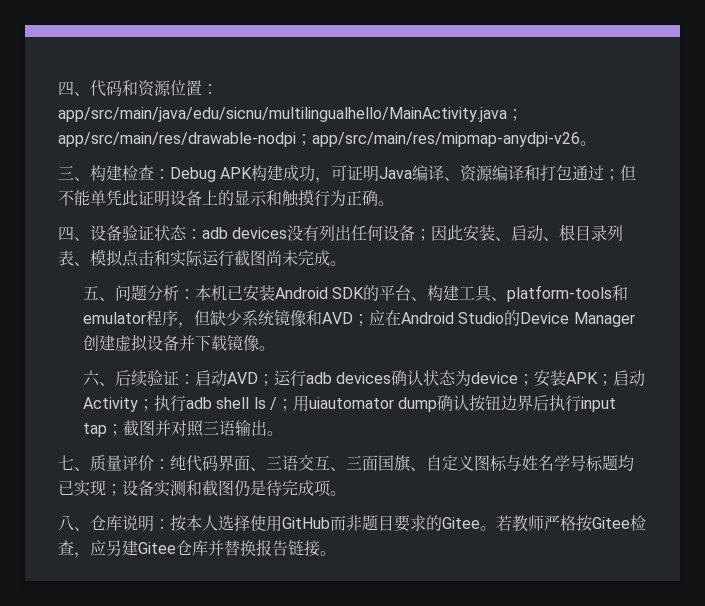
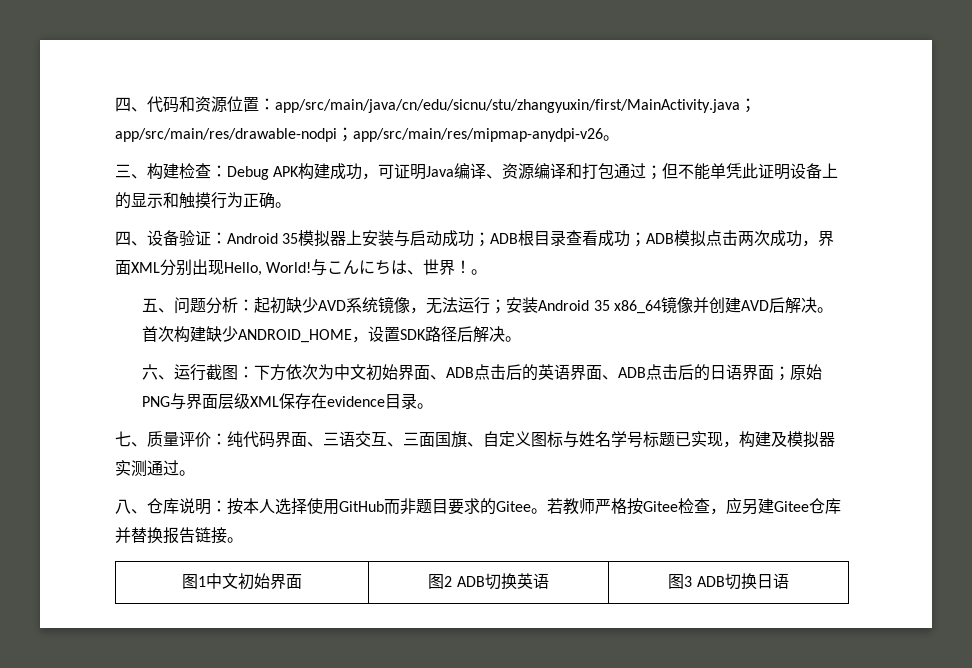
- 四、代码和资源位置：app/src/main/java/edu/sicnu/multilingualhello/MainActivity.java；app/src/main/res/drawable-nodpi；app/src/main/res/mipmap-anydpi-v26。
+ 四、代码和资源位置：app/src/main/java/cn/edu/sicnu/stu/zhangyuxin/first/MainActivity.java；app/src/main/res/drawable-nodpi；app/src/main/res/mipmap-anydpi-v26。
- 四、设备验证状态：adb devices没有列出任何设备；因此安装、启动、根目录列表、模拟点击和实际运行截图尚未完成。
- 五、问题分析：本机已安装Android SDK的平台、构建工具、platform-tools和emulator程序，但缺少系统镜像和AVD；应在Android Studio的Device Manager创建虚拟设备并下载镜像。
- 六、后续验证：启动AVD；运行adb devices确认状态为device；安装APK；启动Activity；执行adb shell ls /；用uiautomator dump确认按钮边界后执行input tap；截图并对照三语输出。
+ 四、设备验证：Android 35模拟器上安装与启动成功；ADB根目录查看成功；ADB模拟点击两次成功，界面XML分别出现Hello, World!与こんにちは、世界！。
+ 五、问题分析：起初缺少AVD系统镜像，无法运行；安装Android 35 x86_64镜像并创建AVD后解决。首次构建缺少ANDROID_HOME，设置SDK路径后解决。
+ 六、运行截图：下方依次为中文初始界面、ADB点击后的英语界面、ADB点击后的日语界面；原始PNG与界面层级XML保存在evidence目录。
- 七、质量评价：纯代码界面、三语交互、三面国旗、自定义图标与姓名学号标题均已实现；设备实测和截图仍是待完成项。
+ 七、质量评价：纯代码界面、三语交互、三面国旗、自定义图标与姓名学号标题已实现，构建及模拟器实测通过。
+ 图1中文初始界面 | 图2 ADB切换英语 | 图3 ADB切换日语

